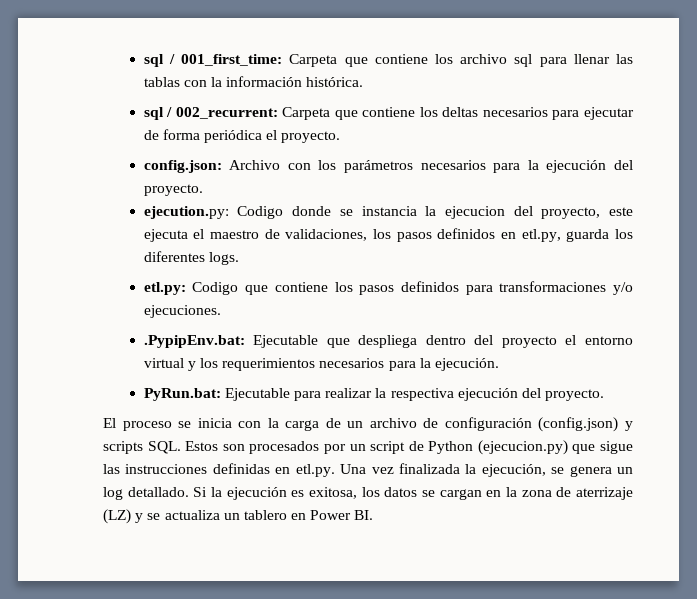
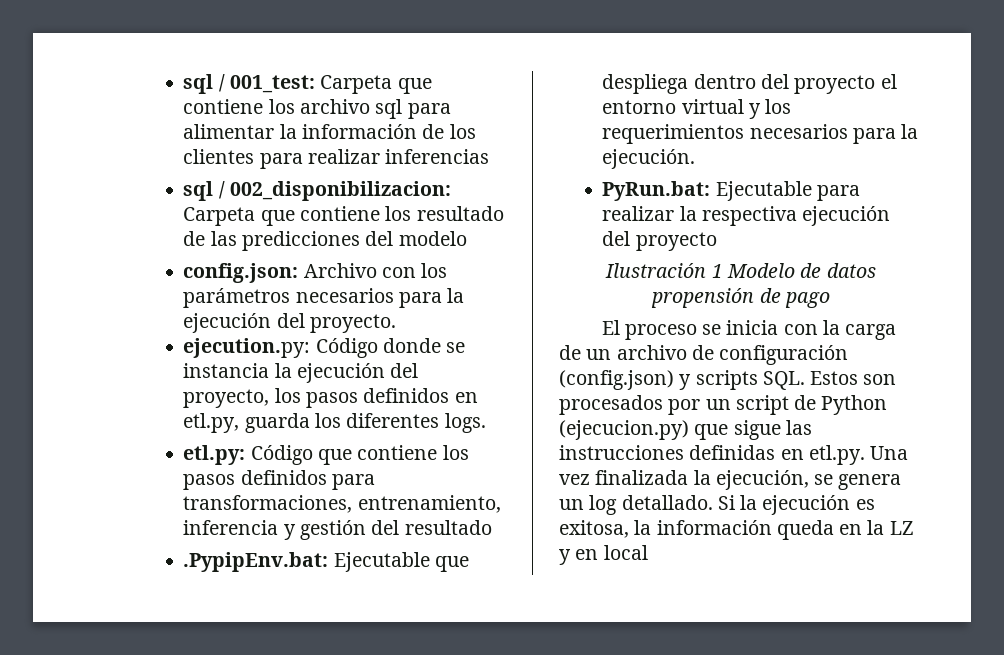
- sql / 001_first_time: Carpeta que contiene los archivo sql para llenar las tablas con la información histórica.
- sql / 002_recurrent: Carpeta que contiene los deltas necesarios para ejecutar de forma periódica el proyecto.
+ sql / 001_test: Carpeta que contiene los archivo sql para alimentar la información de los clientes para realizar inferencias
+ sql / 002_disponibilizacion: Carpeta que contiene los resultado de las predicciones del modelo
- ejecution.py: Codigo donde se instancia la ejecucion del proyecto, este ejecuta el maestro de validaciones, los pasos definidos en etl.py, guarda los diferentes logs.
+ ejecution.py: Código donde se instancia la ejecución del proyecto, los pasos definidos en etl.py, guarda los diferentes logs.
- etl.py: Codigo que contiene los pasos definidos para transformaciones y/o ejecuciones.
+ etl.py: Código que contiene los pasos definidos para transformaciones, entrenamiento, inferencia y gestión del resultado
- PyRun.bat: Ejecutable para realizar la respectiva ejecución del proyecto.
+ PyRun.bat: Ejecutable para realizar la respectiva ejecución del proyecto
+ Ilustración 1 Modelo de datos propensión de pago
- Si la ejecución es exitosa, los datos se cargan en la zona de aterrizaje (LZ) y se actualiza un tablero en Power BI.
+ Si la ejecución es exitosa, la información queda en la LZ y en local

